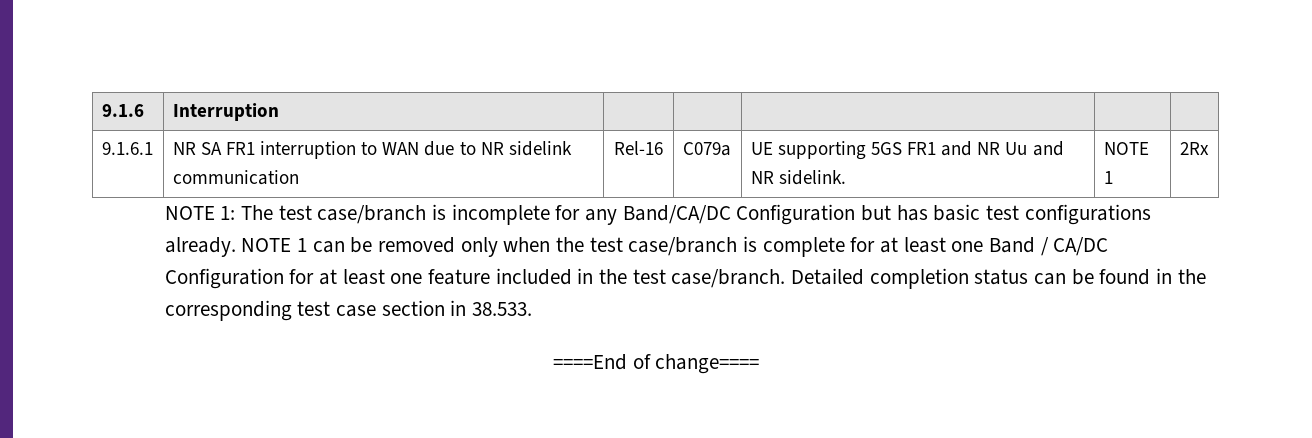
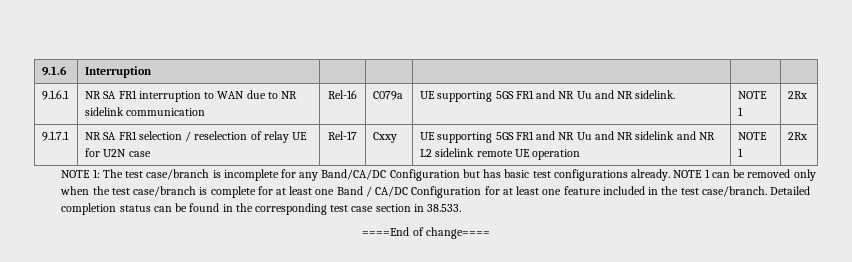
+ 9.1.7.1 | NR SA FR1 selection / reselection of relay UE for U2N case | Rel-17 | Cxxy | UE supporting 5GS FR1 and NR Uu and NR sidelink and NR L2 sidelink remote UE operation | NOTE 1 | 2Rx

